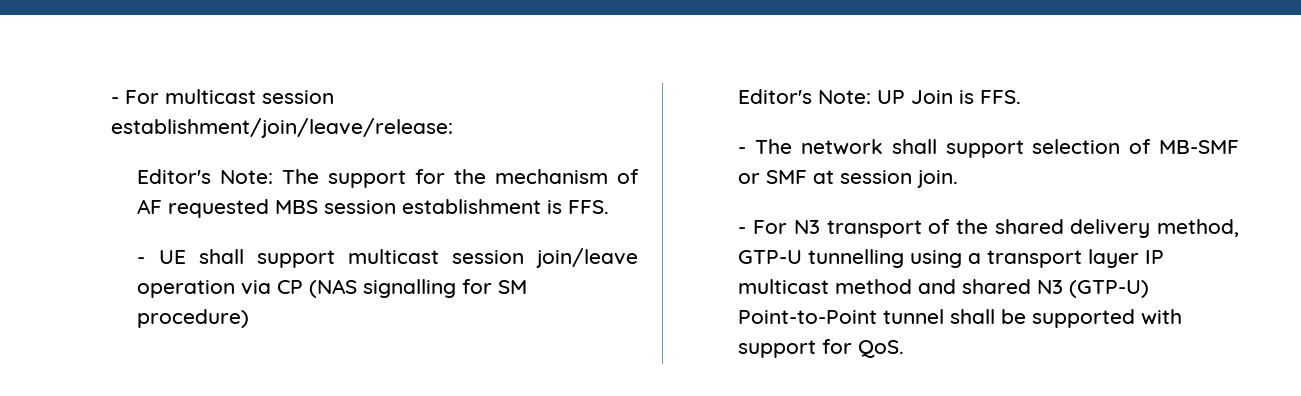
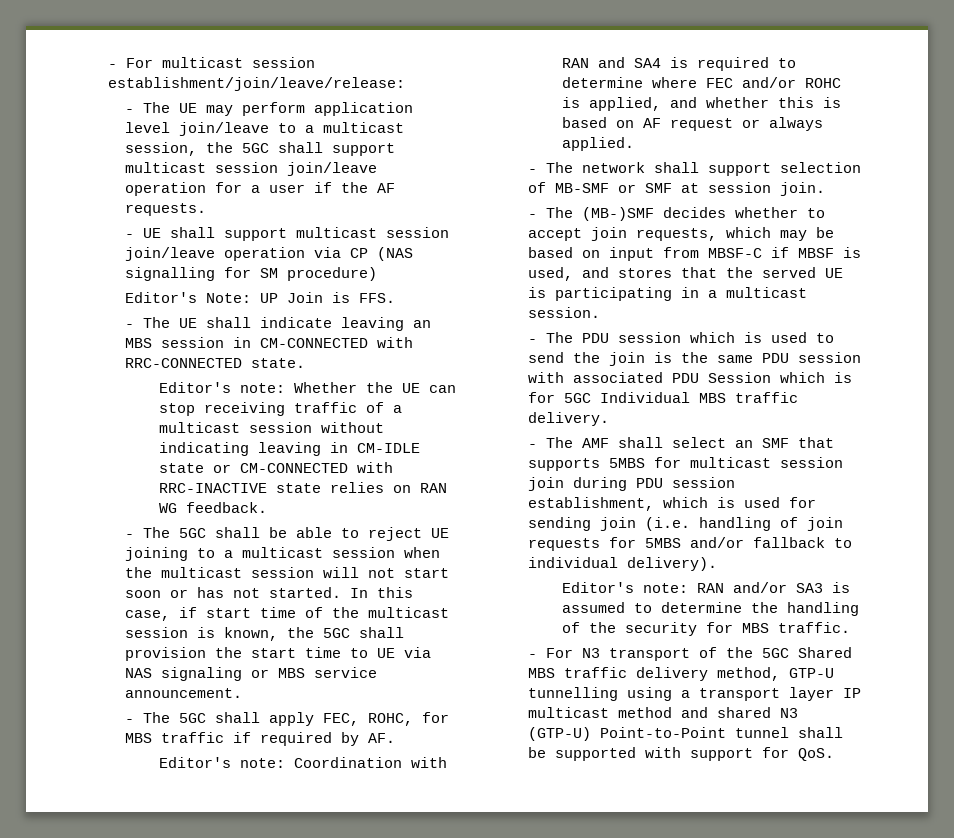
- Editor's Note: The support for the mechanism of AF requested MBS session establishment is FFS.
+ - The UE may perform application level join/leave to a multicast session, the 5GC shall support multicast session join/leave operation for a user if the AF requests.
+ - The UE shall indicate leaving an MBS session in CM-CONNECTED with RRC-CONNECTED state.
+ Editor's note: Whether the UE can stop receiving traffic of a multicast session without indicating leaving in CM-IDLE state or CM-CONNECTED with RRC-INACTIVE state relies on RAN WG feedback.
+ - The 5GC shall be able to reject UE joining to a multicast session when the multicast session will not start soon or has not started. In this case, if start time of the multicast session is known, the 5GC shall provision the start time to UE via NAS signaling or MBS service announcement.
+ - The 5GC shall apply FEC, ROHC, for MBS traffic if required by AF.
+ Editor's note: Coordination with RAN and SA4 is required to determine where FEC and/or ROHC is applied, and whether this is based on AF request or always applied.
+ - The (MB-)SMF decides whether to accept join requests, which may be based on input from MBSF-C if MBSF is used, and stores that the served UE is participating in a multicast session.
+ - The PDU session which is used to send the join is the same PDU session with associated PDU Session which is for 5GC Individual MBS traffic delivery.
+ - The AMF shall select an SMF that supports 5MBS for multicast session join during PDU session establishment, which is used for sending join (i.e. handling of join requests for 5MBS and/or fallback to individual delivery).
+ Editor's note: RAN and/or SA3 is assumed to determine the handling of the security for MBS traffic.
- - For N3 transport of the shared delivery method, GTP-U tunnelling using a transport layer IP multicast method and shared N3 (GTP-U) Point-to-Point tunnel shall be supported with support for QoS.
+ - For N3 transport of the 5GC Shared MBS traffic delivery method, GTP-U tunnelling using a transport layer IP multicast method and shared N3 (GTP-U) Point-to-Point tunnel shall be supported with support for QoS.

